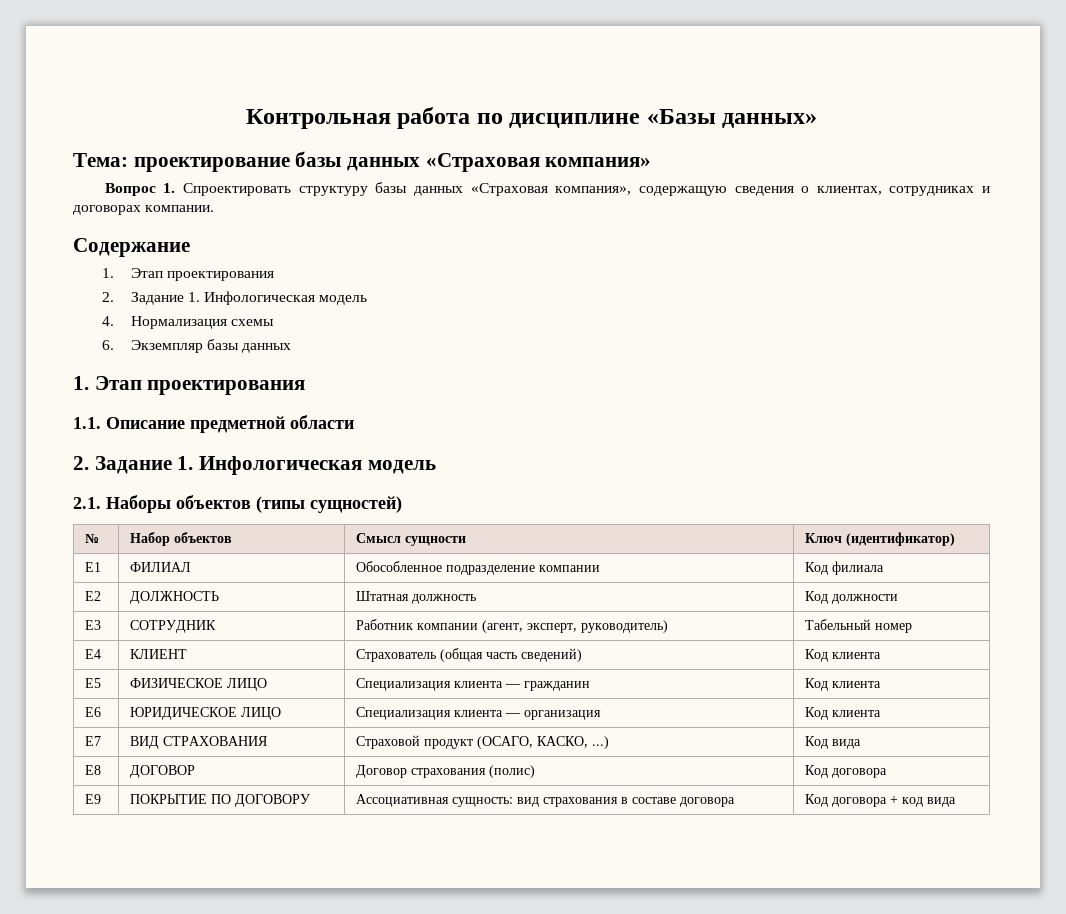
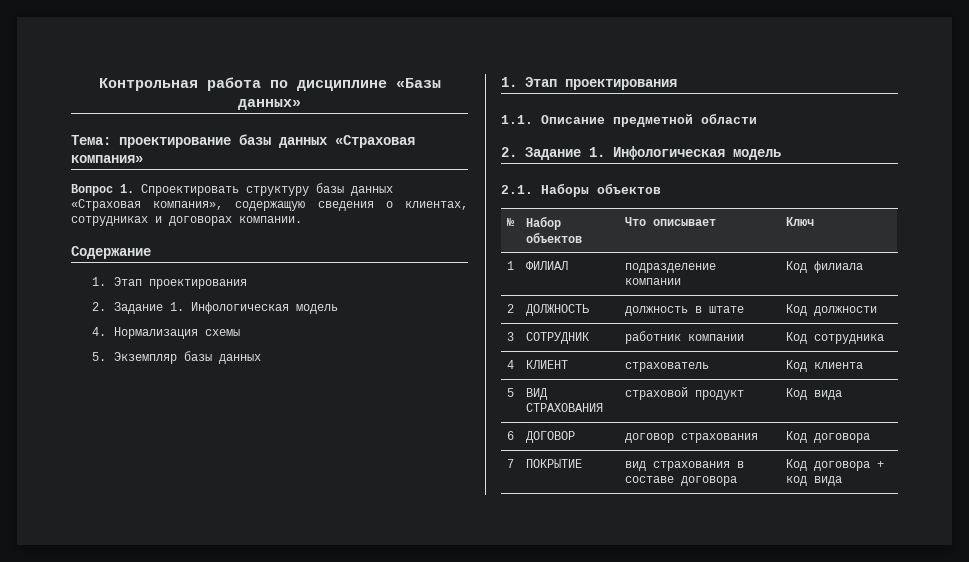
- 6. Экземпляр базы данных
+ 5. Экземпляр базы данных
- 2.1. Наборы объектов (типы сущностей)
+ 2.1. Наборы объектов
- № | Набор объектов | Смысл сущности | Ключ (идентификатор)
- E1 | ФИЛИАЛ | Обособленное подразделение компании | Код филиала
+ № | Набор объектов | Что описывает | Ключ
+ 1 | ФИЛИАЛ | подразделение компании | Код филиала
- E2 | ДОЛЖНОСТЬ | Штатная должность | Код должности
+ 2 | ДОЛЖНОСТЬ | должность в штате | Код должности
- E3 | СОТРУДНИК | Работник компании (агент, эксперт, руководитель) | Табельный номер
- E4 | КЛИЕНТ | Страхователь (общая часть сведений) | Код клиента
- E5 | ФИЗИЧЕСКОЕ ЛИЦО | Специализация клиента — гражданин | Код клиента
- E6 | ЮРИДИЧЕСКОЕ ЛИЦО | Специализация клиента — организация | Код клиента
- E7 | ВИД СТРАХОВАНИЯ | Страховой продукт (ОСАГО, КАСКО, ...) | Код вида
+ 3 | СОТРУДНИК | работник компании | Код сотрудника
+ 4 | КЛИЕНТ | страхователь | Код клиента
+ 5 | ВИД СТРАХОВАНИЯ | страховой продукт | Код вида
- E8 | ДОГОВОР | Договор страхования (полис) | Код договора
+ 6 | ДОГОВОР | договор страхования | Код договора
- E9 | ПОКРЫТИЕ ПО ДОГОВОРУ | Ассоциативная сущность: вид страхования в составе договора | Код договора + код вида
+ 7 | ПОКРЫТИЕ | вид страхования в составе договора | Код договора + код вида

